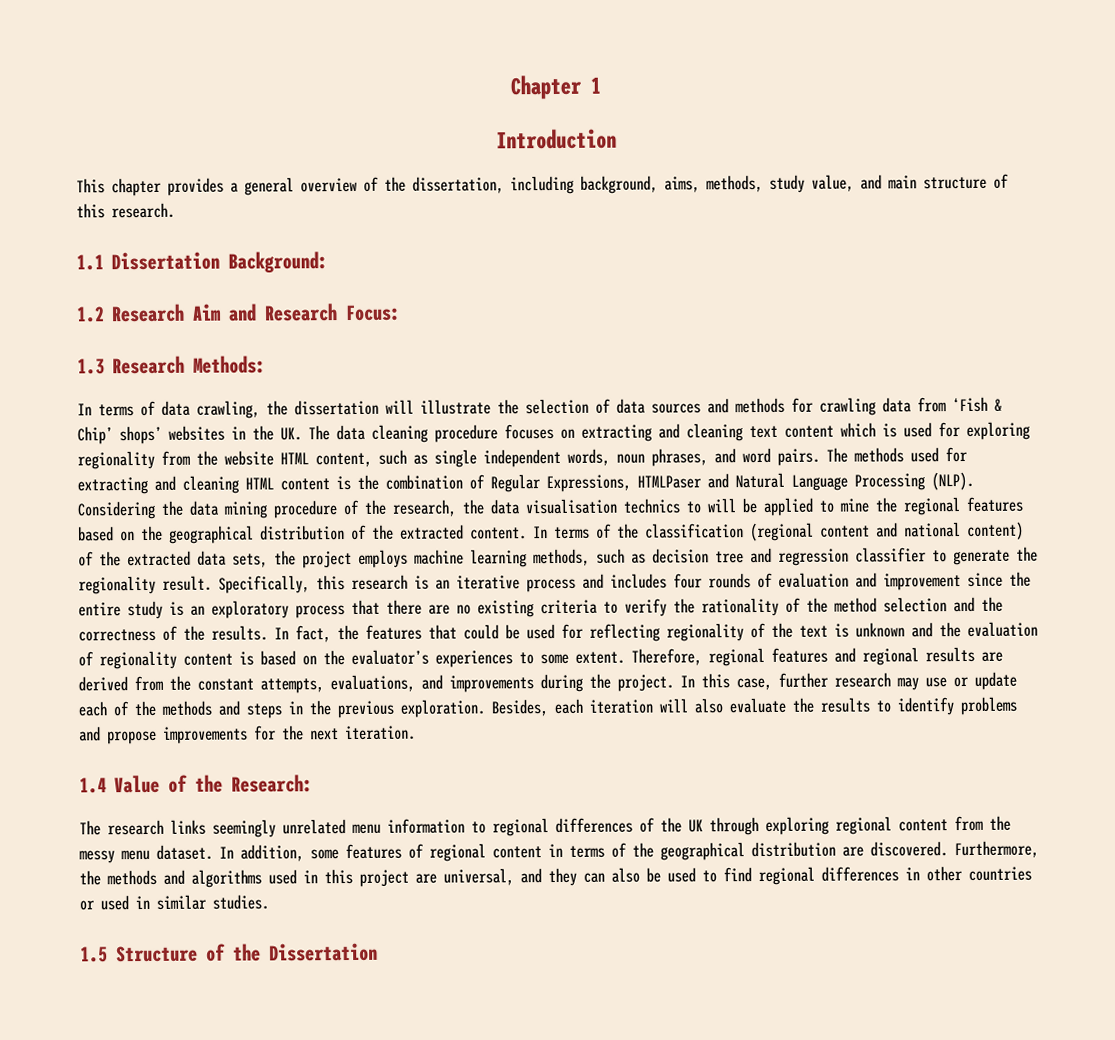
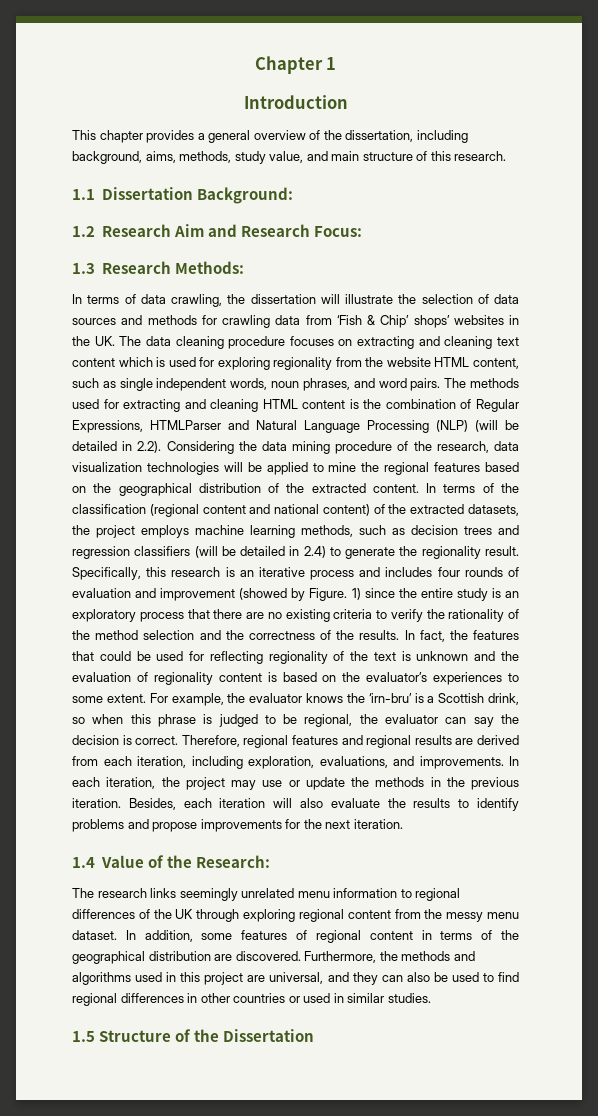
- The methods used for extracting and cleaning HTML content is the combination of Regular Expressions, HTMLPaser and Natural Language Processing (NLP). Considering the data mining procedure of the research, the data visualisation technics to will be applied to mine the regional features based on the geographical distribution of the extracted content.
+ The methods used for extracting and cleaning HTML content is the combination of Regular Expressions, HTMLParser and Natural Language Processing (NLP) (will be detailed in 2.2). Considering the data mining procedure of the research, data visualization technologies will be applied to mine the regional features based on the geographical distribution of the extracted content.
- In terms of the classification (regional content and national content) of the extracted data sets, the project employs machine learning methods, such as decision tree and regression classifier to generate the regionality result.
+ In terms of the classification (regional content and national content) of the extracted datasets, the project employs machine learning methods, such as decision trees and regression classifiers (will be detailed in 2.4) to generate the regionality result.
- Specifically, this research is an iterative process and includes four rounds of evaluation and improvement since the entire study is an exploratory process that there are no existing criteria to verify the rationality of the method selection and the correctness of the results.
+ Specifically, this research is an iterative process and includes four rounds of evaluation and improvement (showed by Figure. 1) since the entire study is an exploratory process that there are no existing criteria to verify the rationality of the method selection and the correctness of the results.
+ For example, the evaluator knows the ‘irn-bru’ is a Scottish drink, so when this phrase is judged to be regional, the evaluator can say the decision is correct.
- Therefore, regional features and regional results are derived from the constant attempts, evaluations, and improvements during the project. In this case, further research may use or update each of the methods and steps in the previous exploration.
+ Therefore, regional features and regional results are derived from each iteration, including exploration, evaluations, and improvements. In each iteration, the project may use or update the methods in the previous iteration.

